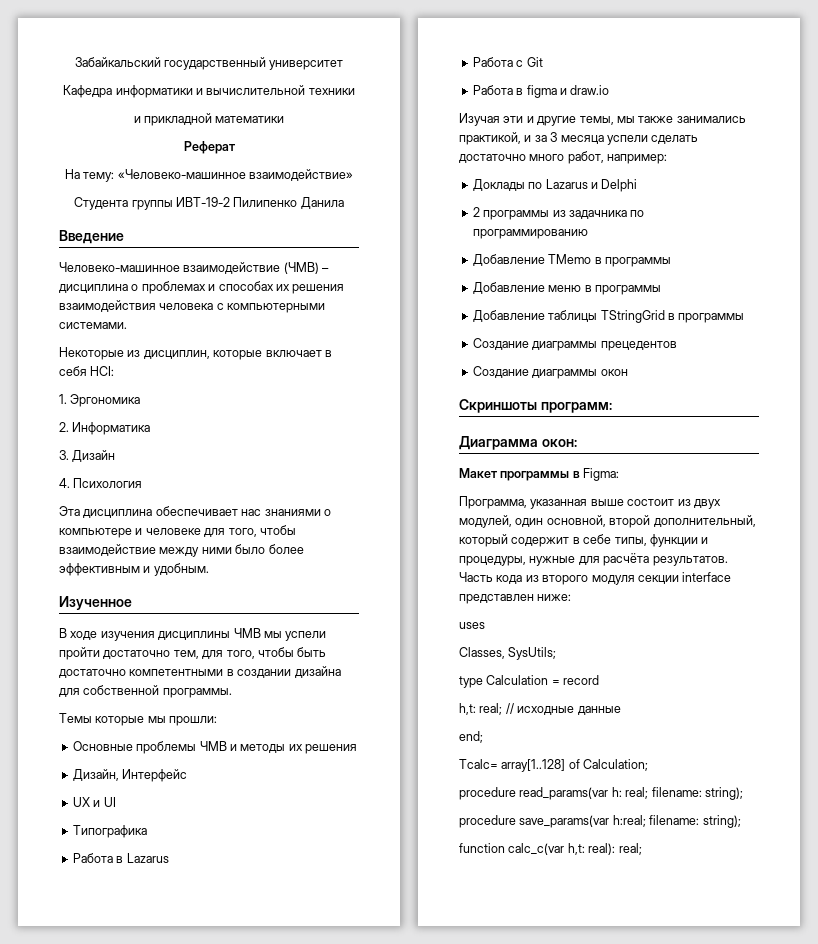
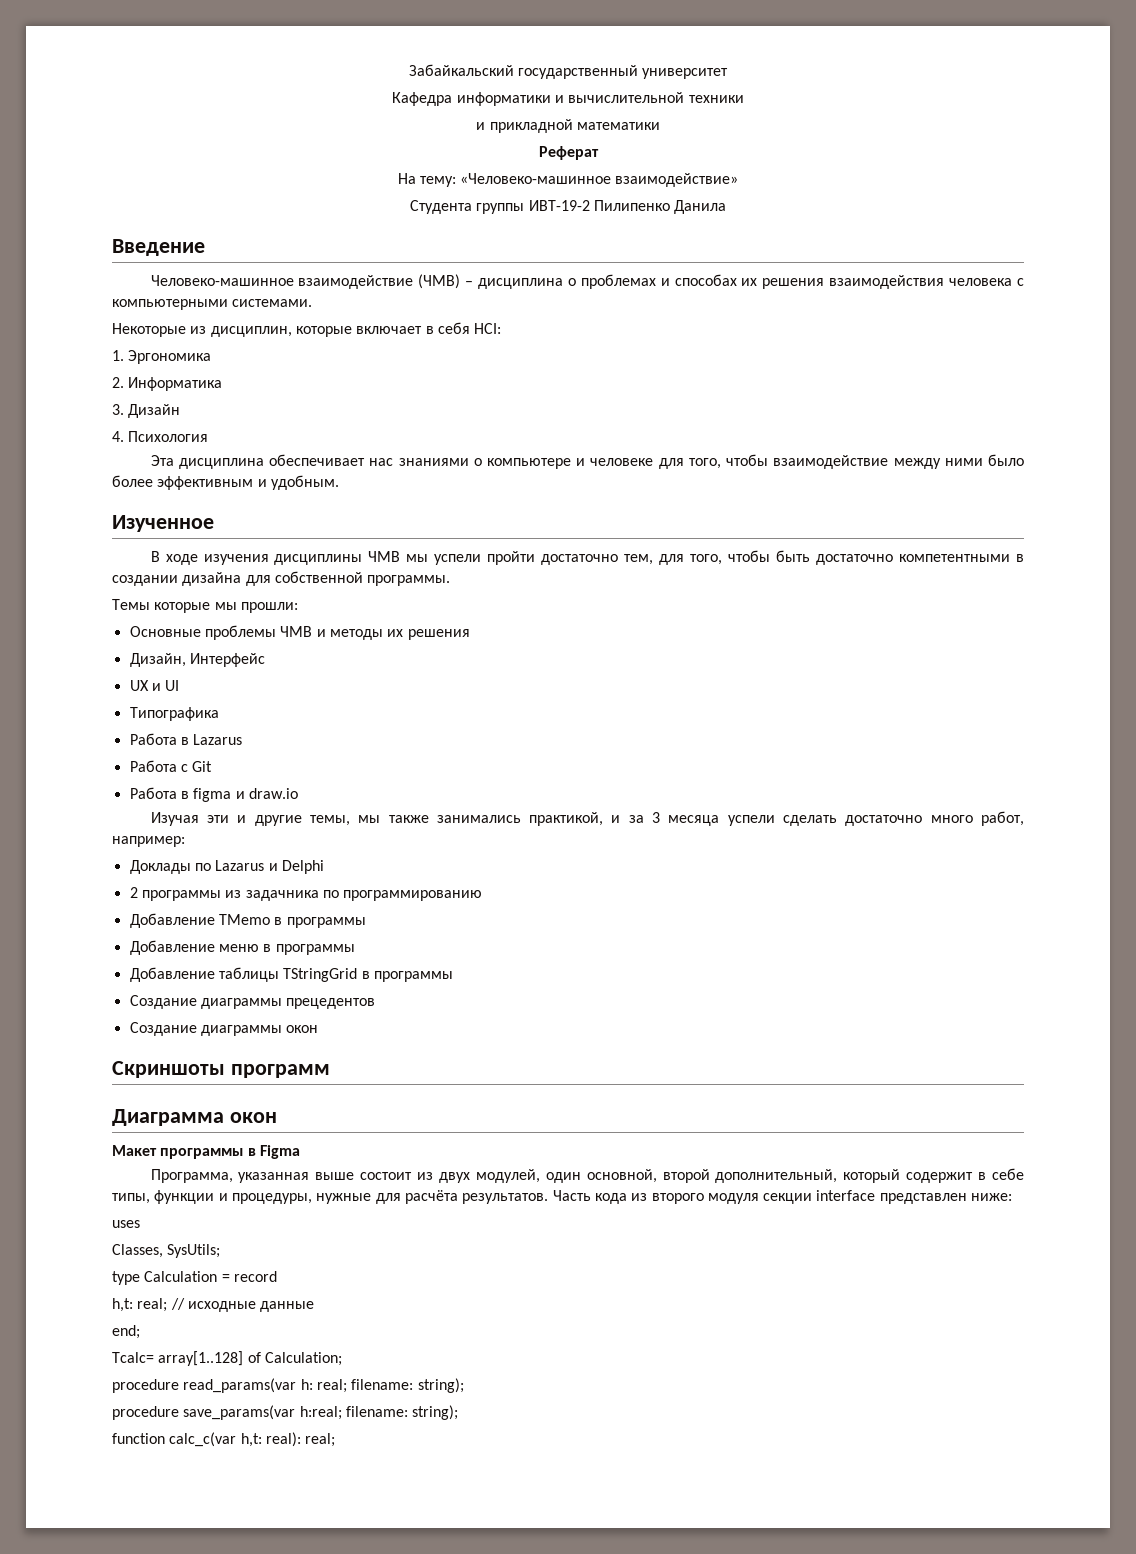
- Скриншоты программ:
+ Скриншоты программ
- Диаграмма окон:
+ Диаграмма окон
- Макет программы в Figma:
+ Макет программы в Figma

